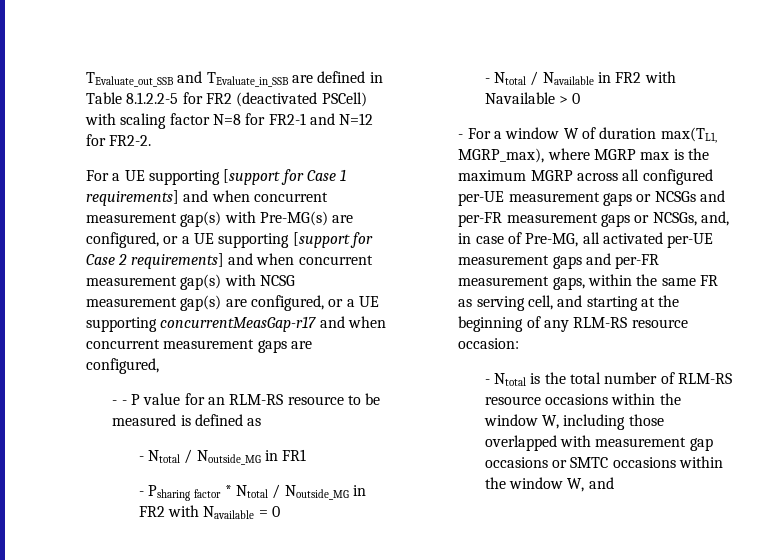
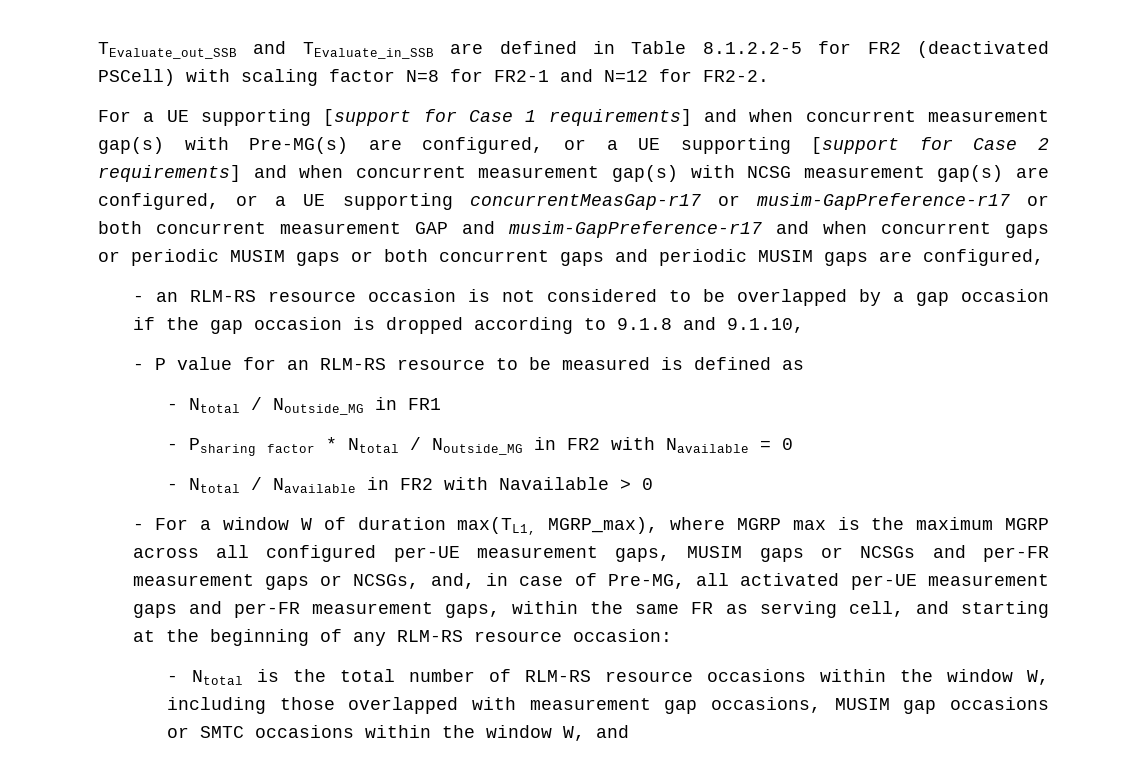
- For a UE supporting [support for Case 1 requirements] and when concurrent measurement gap(s) with Pre-MG(s) are configured, or a UE supporting [support for Case 2 requirements] and when concurrent measurement gap(s) with NCSG measurement gap(s) are configured, or a UE supporting concurrentMeasGap-r17 and when concurrent measurement gaps are configured,
- - - P value for an RLM-RS resource to be measured is defined as
+ For a UE supporting [support for Case 1 requirements] and when concurrent measurement gap(s) with Pre-MG(s) are configured, or a UE supporting [support for Case 2 requirements] and when concurrent measurement gap(s) with NCSG measurement gap(s) are configured, or a UE supporting concurrentMeasGap-r17 or musim-GapPreference-r17 or both concurrent measurement GAP and musim-GapPreference-r17 and when concurrent gaps or periodic MUSIM gaps or both concurrent gaps and periodic MUSIM gaps are configured,
+ - an RLM-RS resource occasion is not considered to be overlapped by a gap occasion if the gap occasion is dropped according to 9.1.8 and 9.1.10,
+ - P value for an RLM-RS resource to be measured is defined as
- - For a window W of duration max(TL1, MGRP_max), where MGRP max is the maximum MGRP across all configured per-UE measurement gaps or NCSGs and per-FR measurement gaps or NCSGs, and, in case of Pre-MG, all activated per-UE measurement gaps and per-FR measurement gaps, within the same FR as serving cell, and starting at the beginning of any RLM-RS resource occasion:
+ - For a window W of duration max(TL1, MGRP_max), where MGRP max is the maximum MGRP across all configured per-UE measurement gaps, MUSIM gaps or NCSGs and per-FR measurement gaps or NCSGs, and, in case of Pre-MG, all activated per-UE measurement gaps and per-FR measurement gaps, within the same FR as serving cell, and starting at the beginning of any RLM-RS resource occasion:
- - Ntotal is the total number of RLM-RS resource occasions within the window W, including those overlapped with measurement gap occasions or SMTC occasions within the window W, and
+ - Ntotal is the total number of RLM-RS resource occasions within the window W, including those overlapped with measurement gap occasions, MUSIM gap occasions or SMTC occasions within the window W, and

